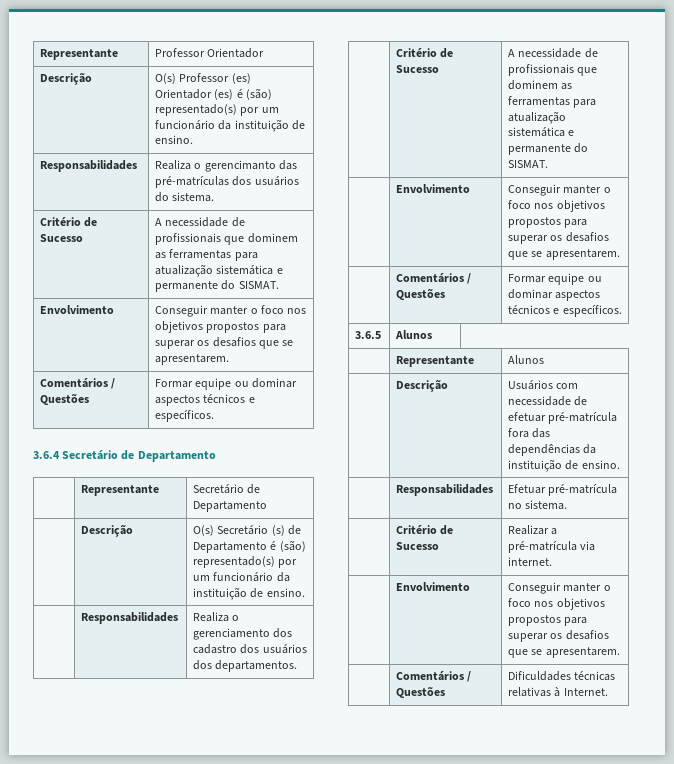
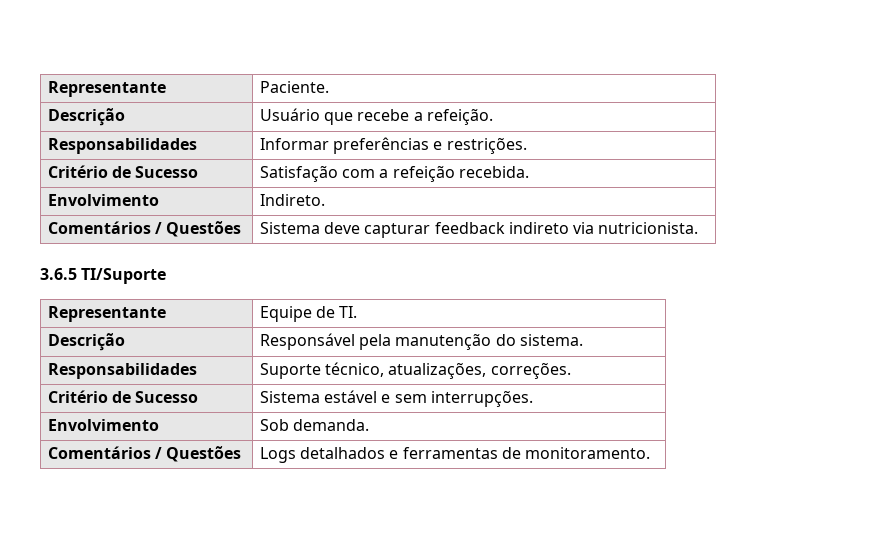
- Representante | Professor Orientador
- Descrição | O(s) Professor (es) Orientador (es) é (são) representado(s) por um funcionário da instituição de ensino.
- Responsabilidades | Realiza o gerencimanto das pré-matrículas dos usuários do sistema.
- Critério de Sucesso | A necessidade de profissionais que dominem as ferramentas para atualização sistemática e permanente do SISMAT.
- Envolvimento | Conseguir manter o foco nos objetivos propostos para superar os desafios que se apresentarem.
- Comentários / Questões | Formar equipe ou dominar aspectos técnicos e específicos.
- 3.6.4 Secretário de Departamento
- | Representante | Secretário de Departamento
- | Descrição | O(s) Secretário (s) de Departamento é (são) representado(s) por um funcionário da instituição de ensino.
- | Responsabilidades | Realiza o gerenciamento dos cadastro dos usuários dos departamentos.
- | Critério de Sucesso | A necessidade de profissionais que dominem as ferramentas para atualização sistemática e permanente do SISMAT.
- | Envolvimento | Conseguir manter o foco nos objetivos propostos para superar os desafios que se apresentarem.
- | Comentários / Questões | Formar equipe ou dominar aspectos técnicos e específicos.
- 3.6.5 | Alunos
- | Representante | Alunos
- | Descrição | Usuários com necessidade de efetuar pré-matrícula fora das dependências da instituição de ensino.
- | Responsabilidades | Efetuar pré-matrícula no sistema.
- | Critério de Sucesso | Realizar a pré-matrícula via internet.
- | Envolvimento | Conseguir manter o foco nos objetivos propostos para superar os desafios que se apresentarem.
- | Comentários / Questões | Dificuldades técnicas relativas à Internet.
+ Representante | Paciente.
+ Descrição | Usuário que recebe a refeição.
+ Responsabilidades | Informar preferências e restrições.
+ Critério de Sucesso | Satisfação com a refeição recebida.
+ Envolvimento | Indireto.
+ Comentários / Questões | Sistema deve capturar feedback indireto via nutricionista.
+ 3.6.5 TI/Suporte
+ Representante | Equipe de TI.
+ Descrição | Responsável pela manutenção do sistema.
+ Responsabilidades | Suporte técnico, atualizações, correções.
+ Critério de Sucesso | Sistema estável e sem interrupções.
+ Envolvimento | Sob demanda.
+ Comentários / Questões | Logs detalhados e ferramentas de monitoramento.

